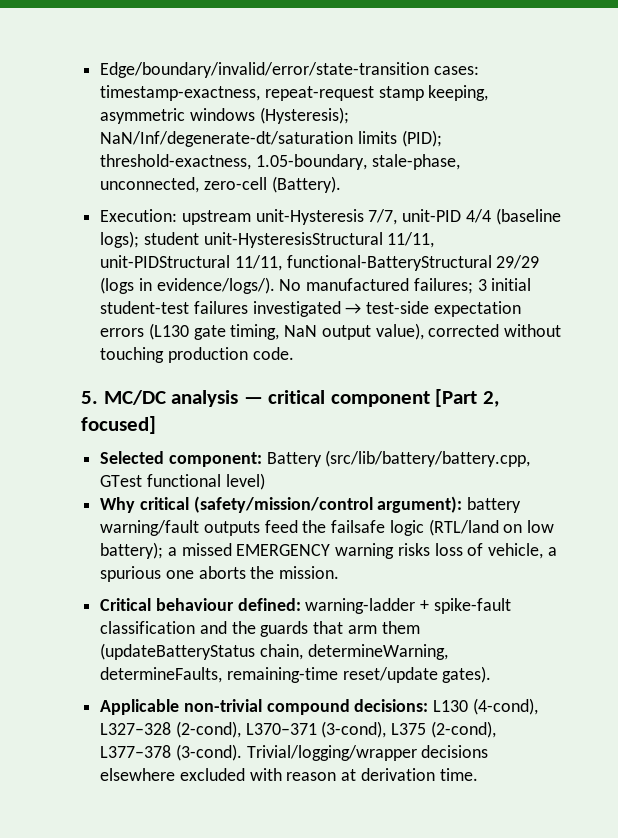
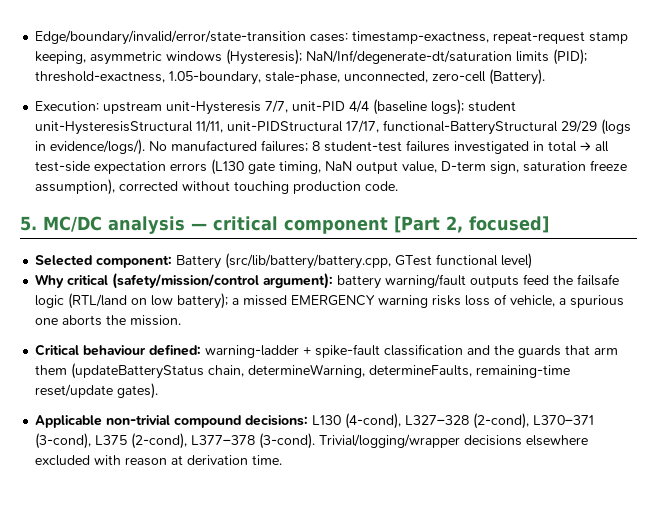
- Execution: upstream unit-Hysteresis 7/7, unit-PID 4/4 (baseline logs); student unit-HysteresisStructural 11/11, unit-PIDStructural 11/11, functional-BatteryStructural 29/29 (logs in evidence/logs/).
+ Execution: upstream unit-Hysteresis 7/7, unit-PID 4/4 (baseline logs); student unit-HysteresisStructural 11/11, unit-PIDStructural 17/17, functional-BatteryStructural 29/29 (logs in evidence/logs/).
- No manufactured failures; 3 initial student-test failures investigated → test-side expectation errors (L130 gate timing, NaN output value), corrected without touching production code.
+ No manufactured failures; 8 student-test failures investigated in total → all test-side expectation errors (L130 gate timing, NaN output value, D-term sign, saturation freeze assumption), corrected without touching production code.

